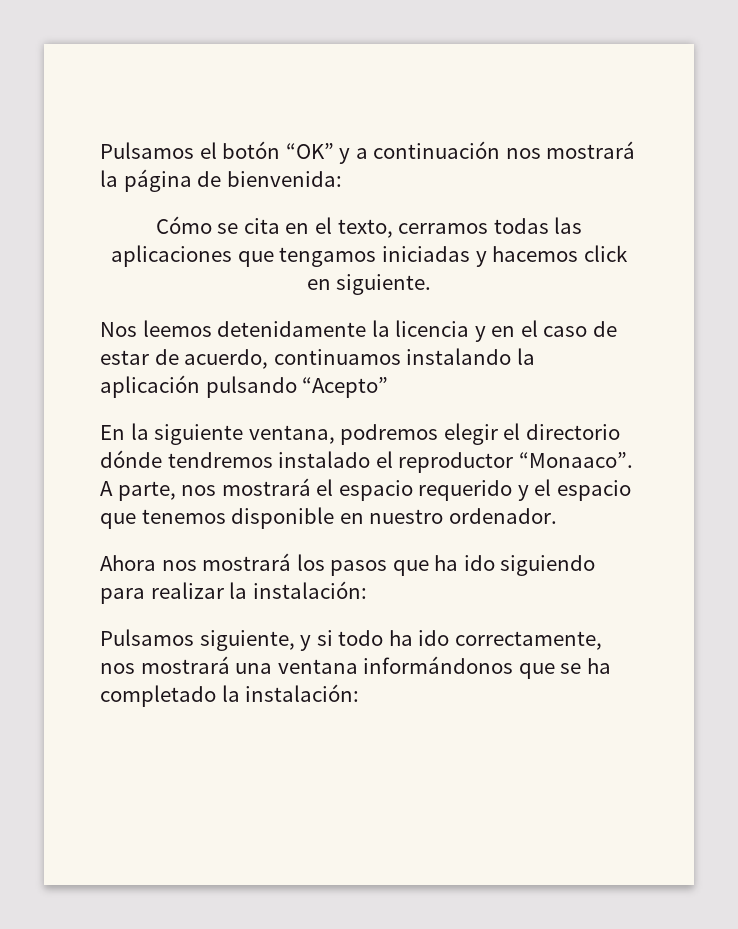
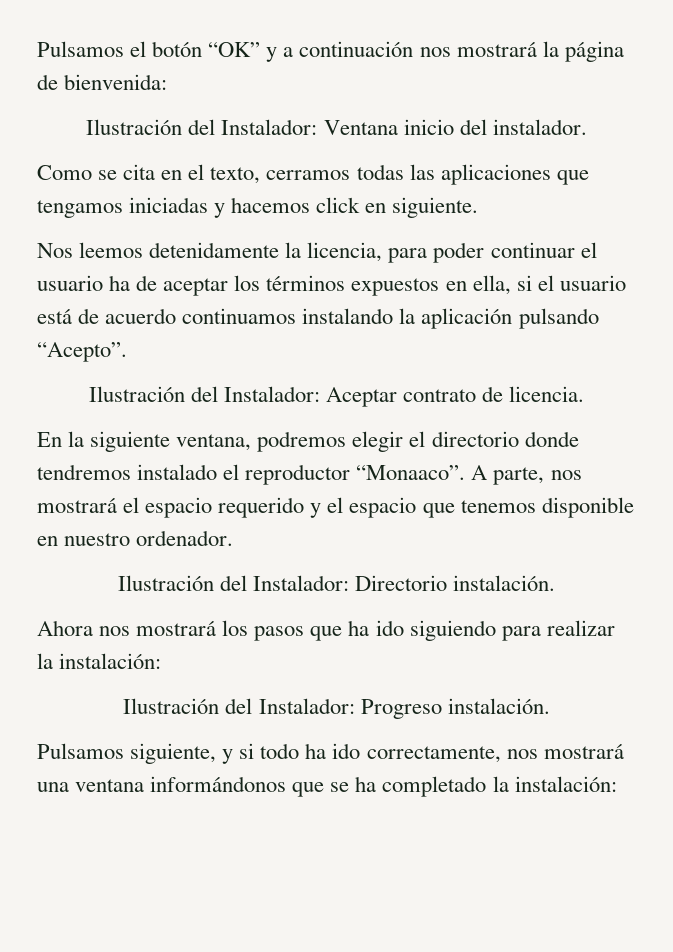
- Cómo se cita en el texto, cerramos todas las aplicaciones que tengamos iniciadas y hacemos click en siguiente.
+ Ilustración del Instalador: Ventana inicio del instalador.
+ Como se cita en el texto, cerramos todas las aplicaciones que tengamos iniciadas y hacemos click en siguiente.
- Nos leemos detenidamente la licencia y en el caso de estar de acuerdo, continuamos instalando la aplicación pulsando “Acepto”
+ Nos leemos detenidamente la licencia, para poder continuar el usuario ha de aceptar los términos expuestos en ella, si el usuario está de acuerdo continuamos instalando la aplicación pulsando “Acepto”.
+ Ilustración del Instalador: Aceptar contrato de licencia.
- En la siguiente ventana, podremos elegir el directorio dónde tendremos instalado el reproductor “Monaaco”.
+ En la siguiente ventana, podremos elegir el directorio donde tendremos instalado el reproductor “Monaaco”.
+ Ilustración del Instalador: Directorio instalación.
+ Ilustración del Instalador: Progreso instalación.

